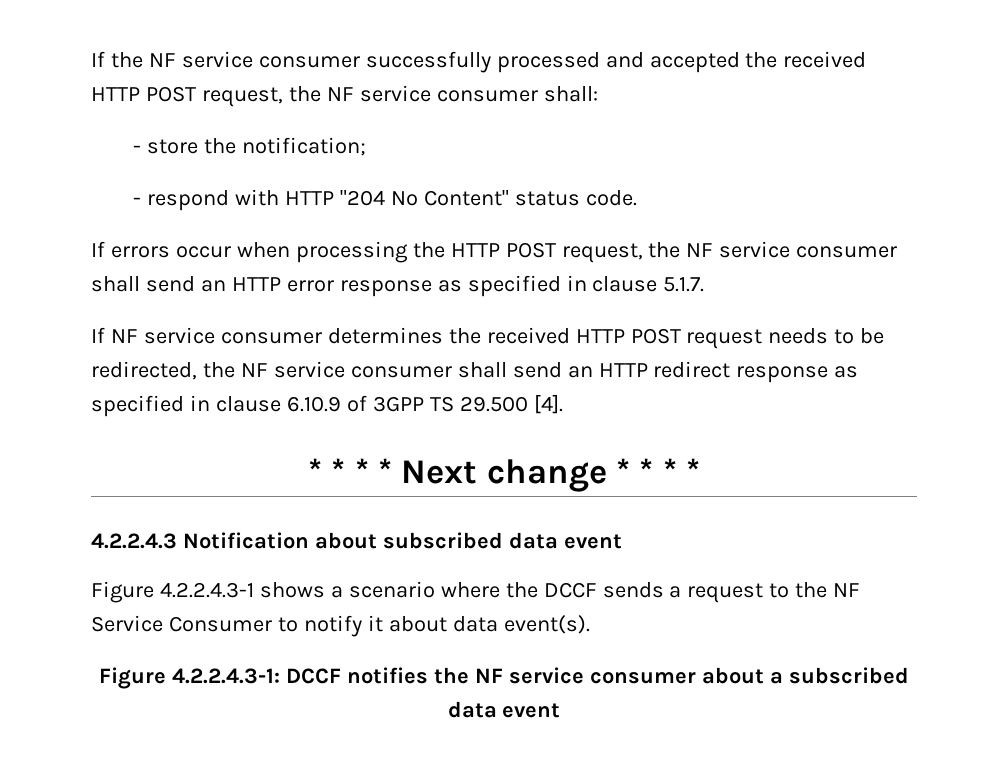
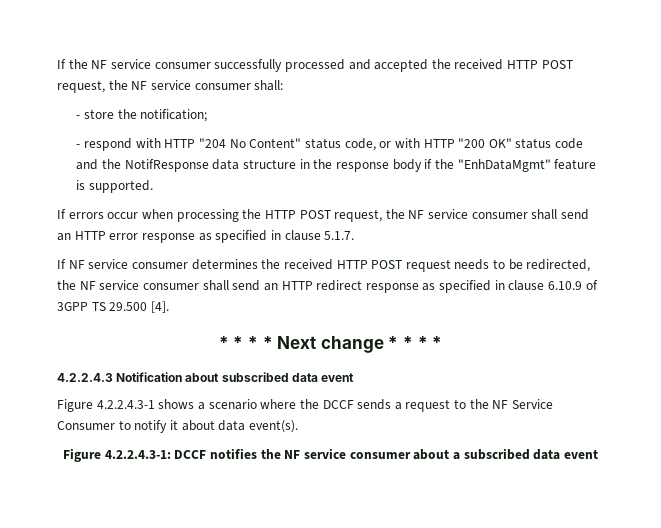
- - respond with HTTP "204 No Content" status code.
+ - respond with HTTP "204 No Content" status code, or with HTTP "200 OK" status code and the NotifResponse data structure in the response body if the "EnhDataMgmt" feature is supported.

